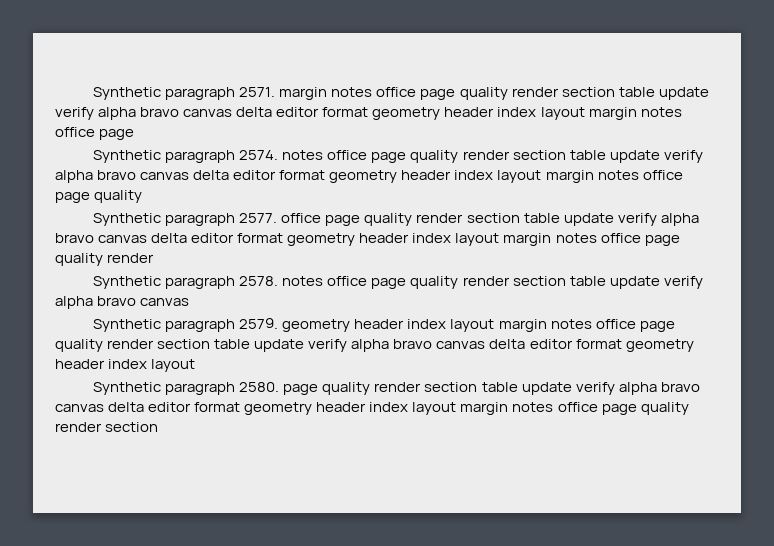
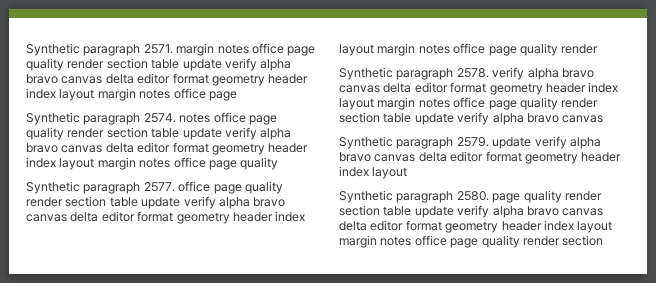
- Synthetic paragraph 2578. notes office page quality render section table update verify alpha bravo canvas
+ Synthetic paragraph 2578. verify alpha bravo canvas delta editor format geometry header index layout margin notes office page quality render section table update verify alpha bravo canvas
- Synthetic paragraph 2579. geometry header index layout margin notes office page quality render section table update verify alpha bravo canvas delta editor format geometry header index layout
+ Synthetic paragraph 2579. update verify alpha bravo canvas delta editor format geometry header index layout

